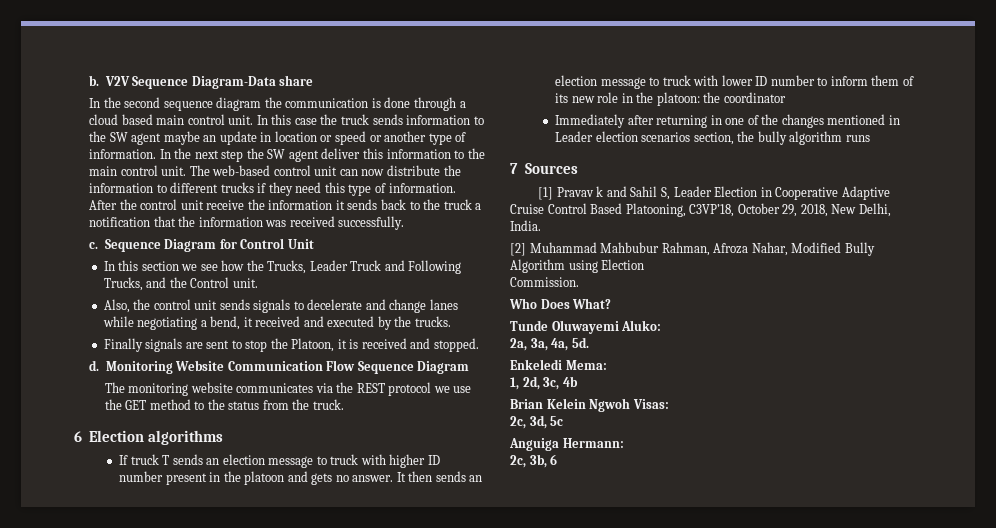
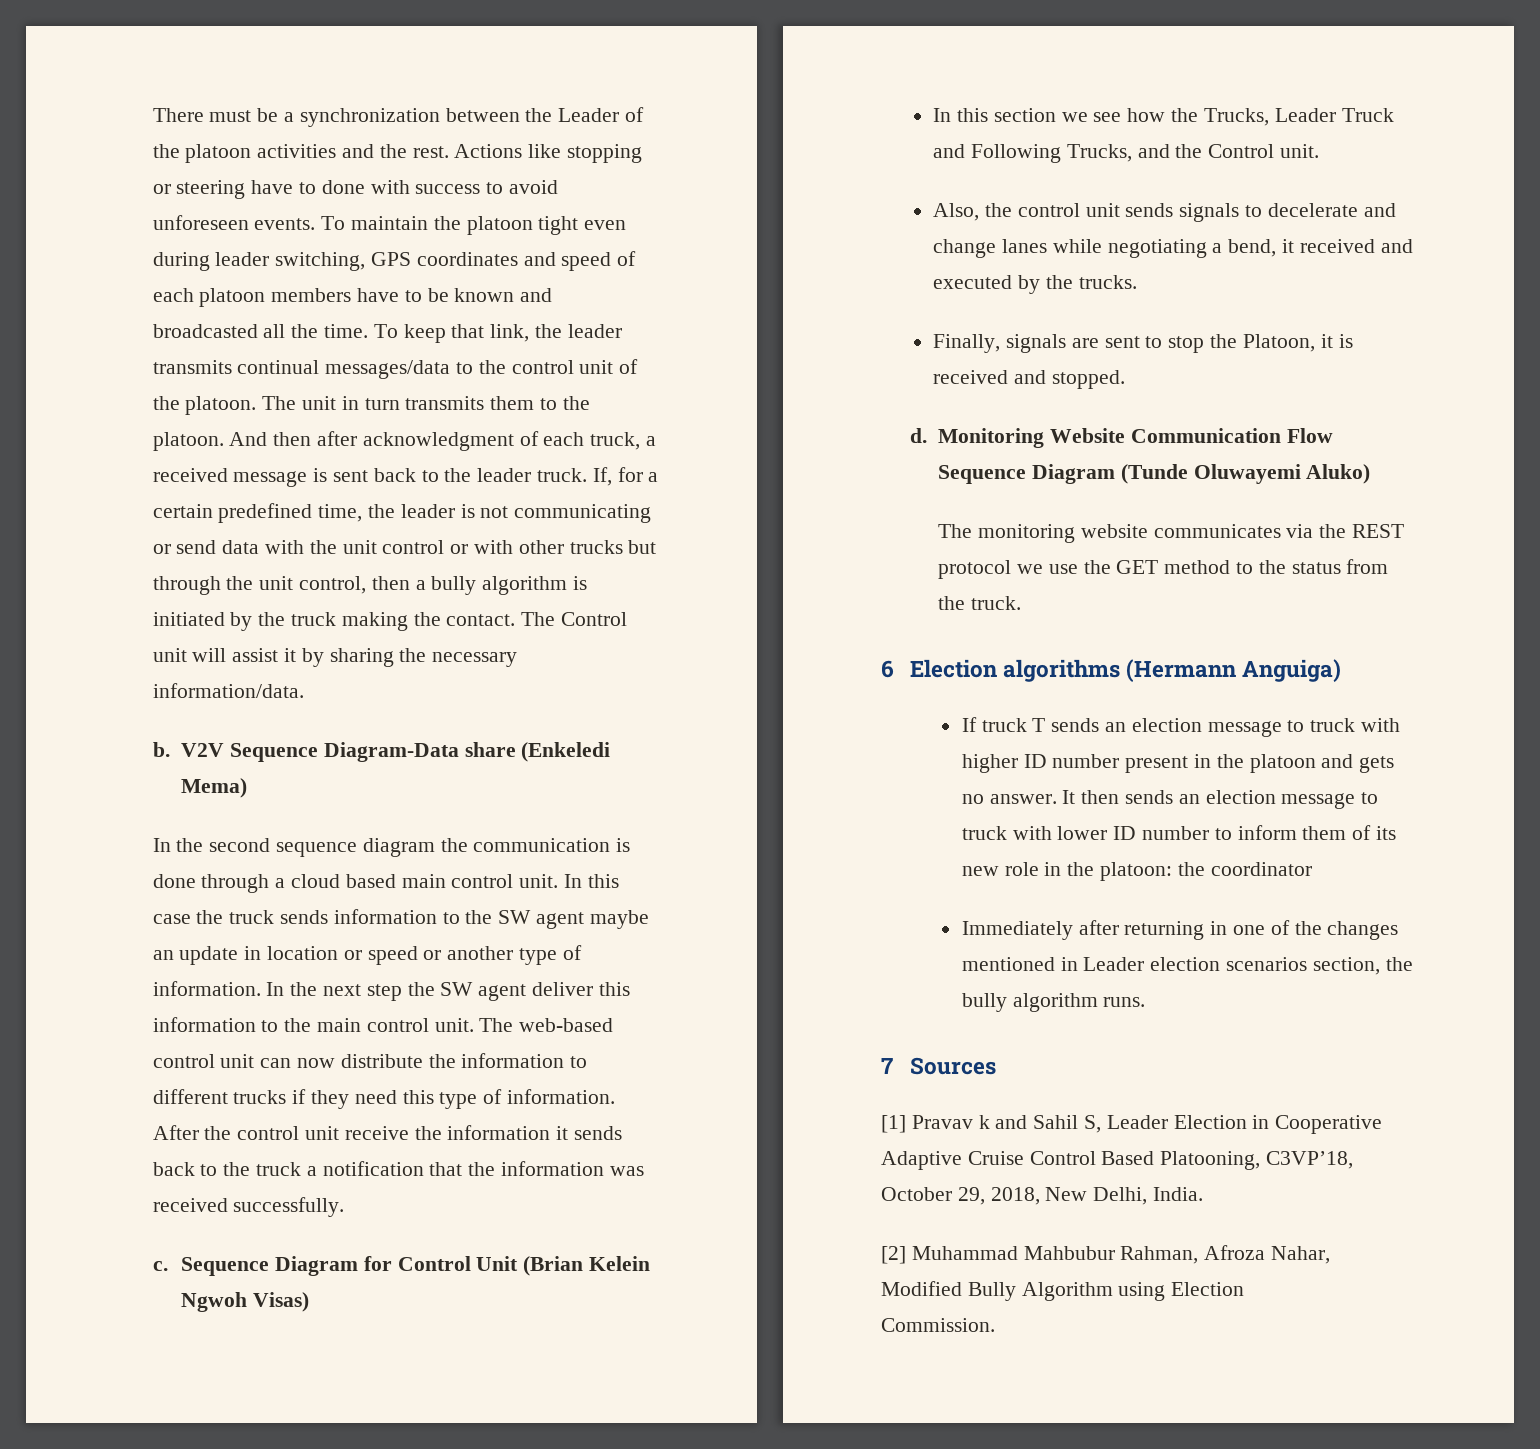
+ There must be a synchronization between the Leader of the platoon activities and the rest. Actions like stopping or steering have to done with success to avoid unforeseen events. To maintain the platoon tight even during leader switching, GPS coordinates and speed of each platoon members have to be known and broadcasted all the time. To keep that link, the leader transmits continual messages/data to the control unit of the platoon. The unit in turn transmits them to the platoon. And then after acknowledgment of each truck, a received message is sent back to the leader truck. If, for a certain predefined time, the leader is not communicating or send data with the unit control or with other trucks but through the unit control, then a bully algorithm is initiated by the truck making the contact. The Control unit will assist it by sharing the necessary information/data.
- V2V Sequence Diagram-Data share
+ V2V Sequence Diagram-Data share (Enkeledi Mema)
- Sequence Diagram for Control Unit
+ Sequence Diagram for Control Unit (Brian Kelein Ngwoh Visas)
- Finally signals are sent to stop the Platoon, it is received and stopped.
+ Finally, signals are sent to stop the Platoon, it is received and stopped.
- Monitoring Website Communication Flow Sequence Diagram
+ Monitoring Website Communication Flow Sequence Diagram (Tunde Oluwayemi Aluko)
- 6 Election algorithms
+ 6 Election algorithms (Hermann Anguiga)
- Immediately after returning in one of the changes mentioned in Leader election scenarios section, the bully algorithm runs
+ Immediately after returning in one of the changes mentioned in Leader election scenarios section, the bully algorithm runs.
- Who Does What?
- Tunde Oluwayemi Aluko:
- 2a, 3a, 4a, 5d.
- Enkeledi Mema:
- 1, 2d, 3c, 4b
- Brian Kelein Ngwoh Visas:
- 2c, 3d, 5c
- Anguiga Hermann:
- 2c, 3b, 6

